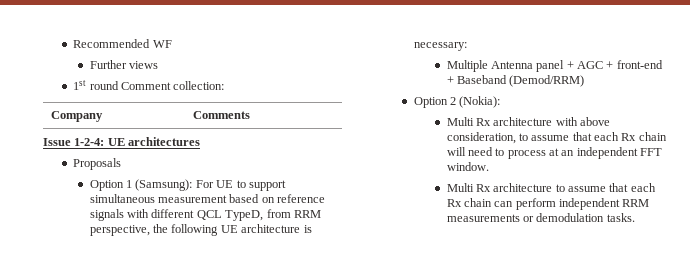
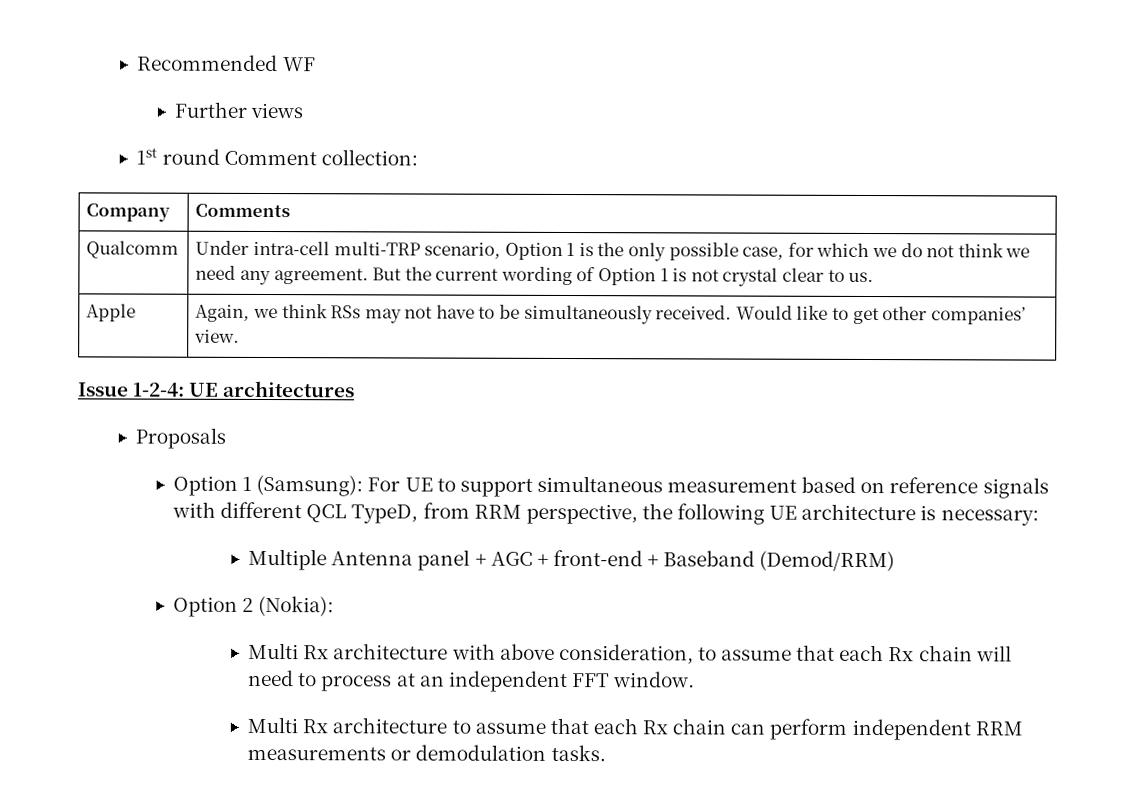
+ Qualcomm | Under intra-cell multi-TRP scenario, Option 1 is the only possible case, for which we do not think we need any agreement. But the current wording of Option 1 is not crystal clear to us.
+ Apple | Again, we think RSs may not have to be simultaneously received. Would like to get other companies’ view.

